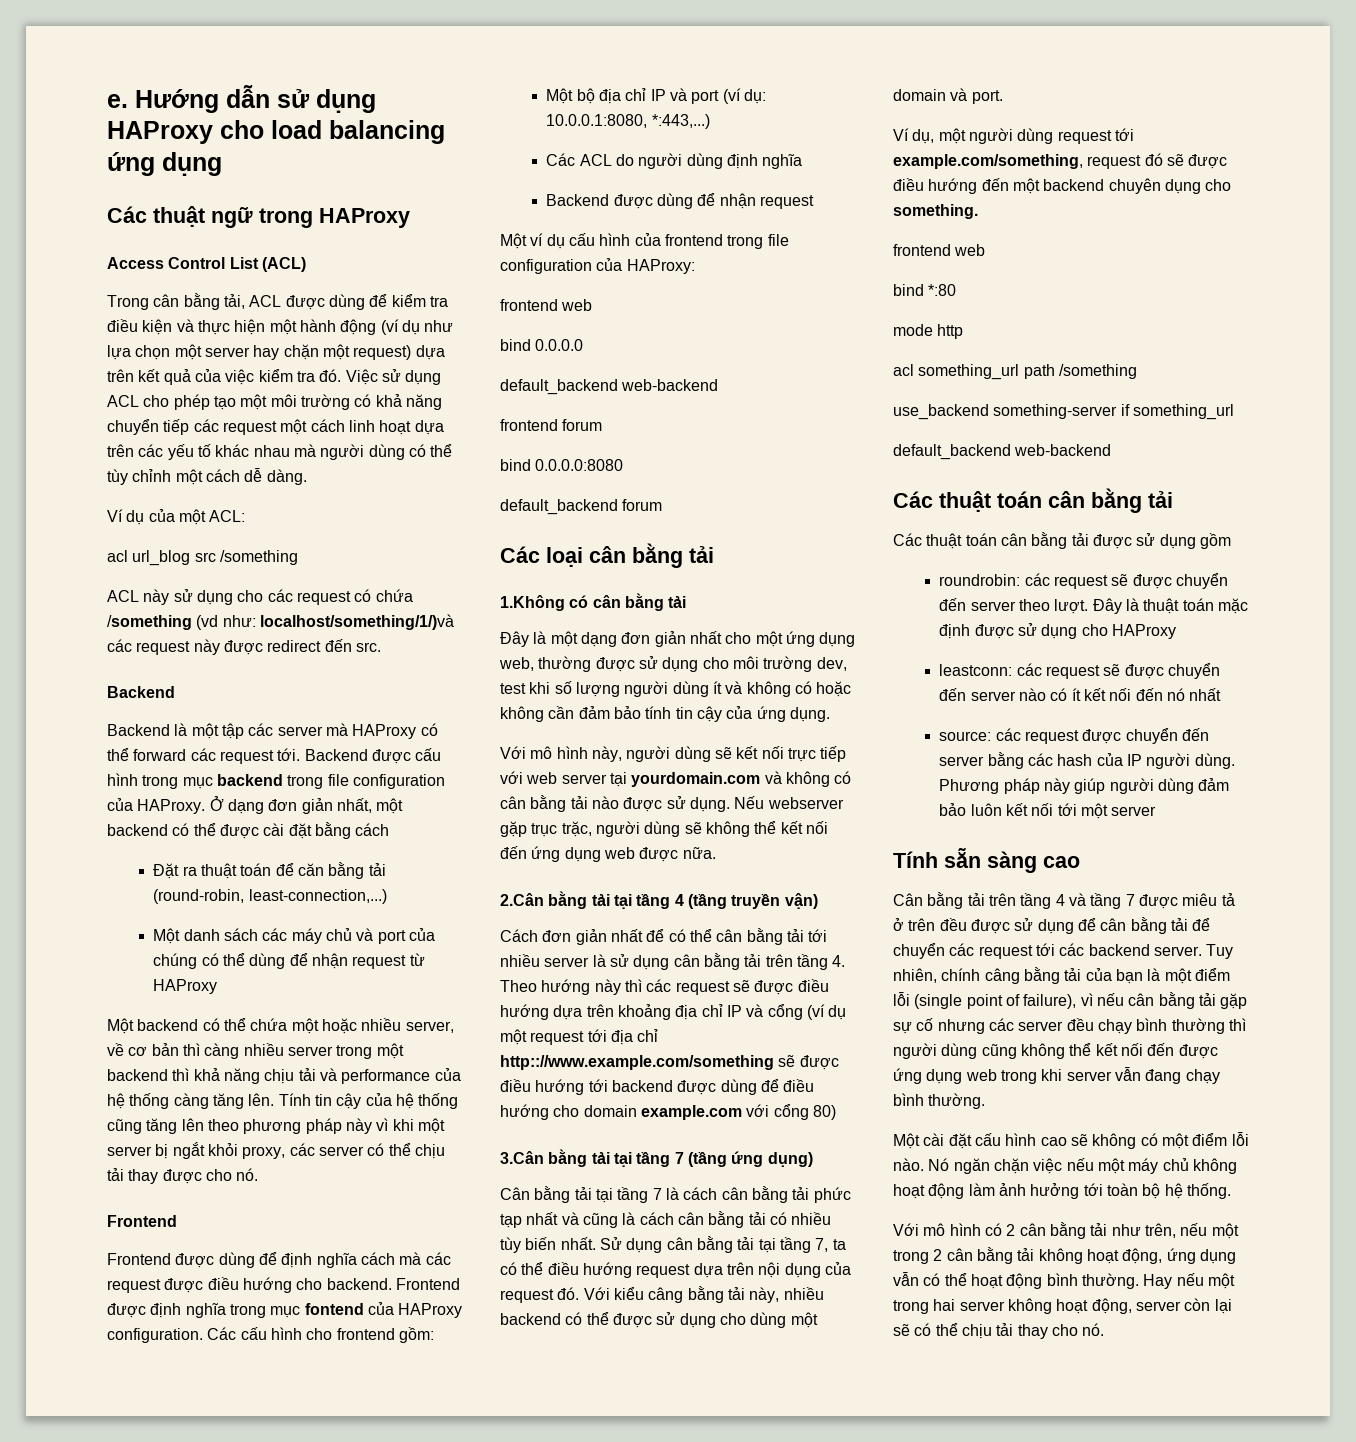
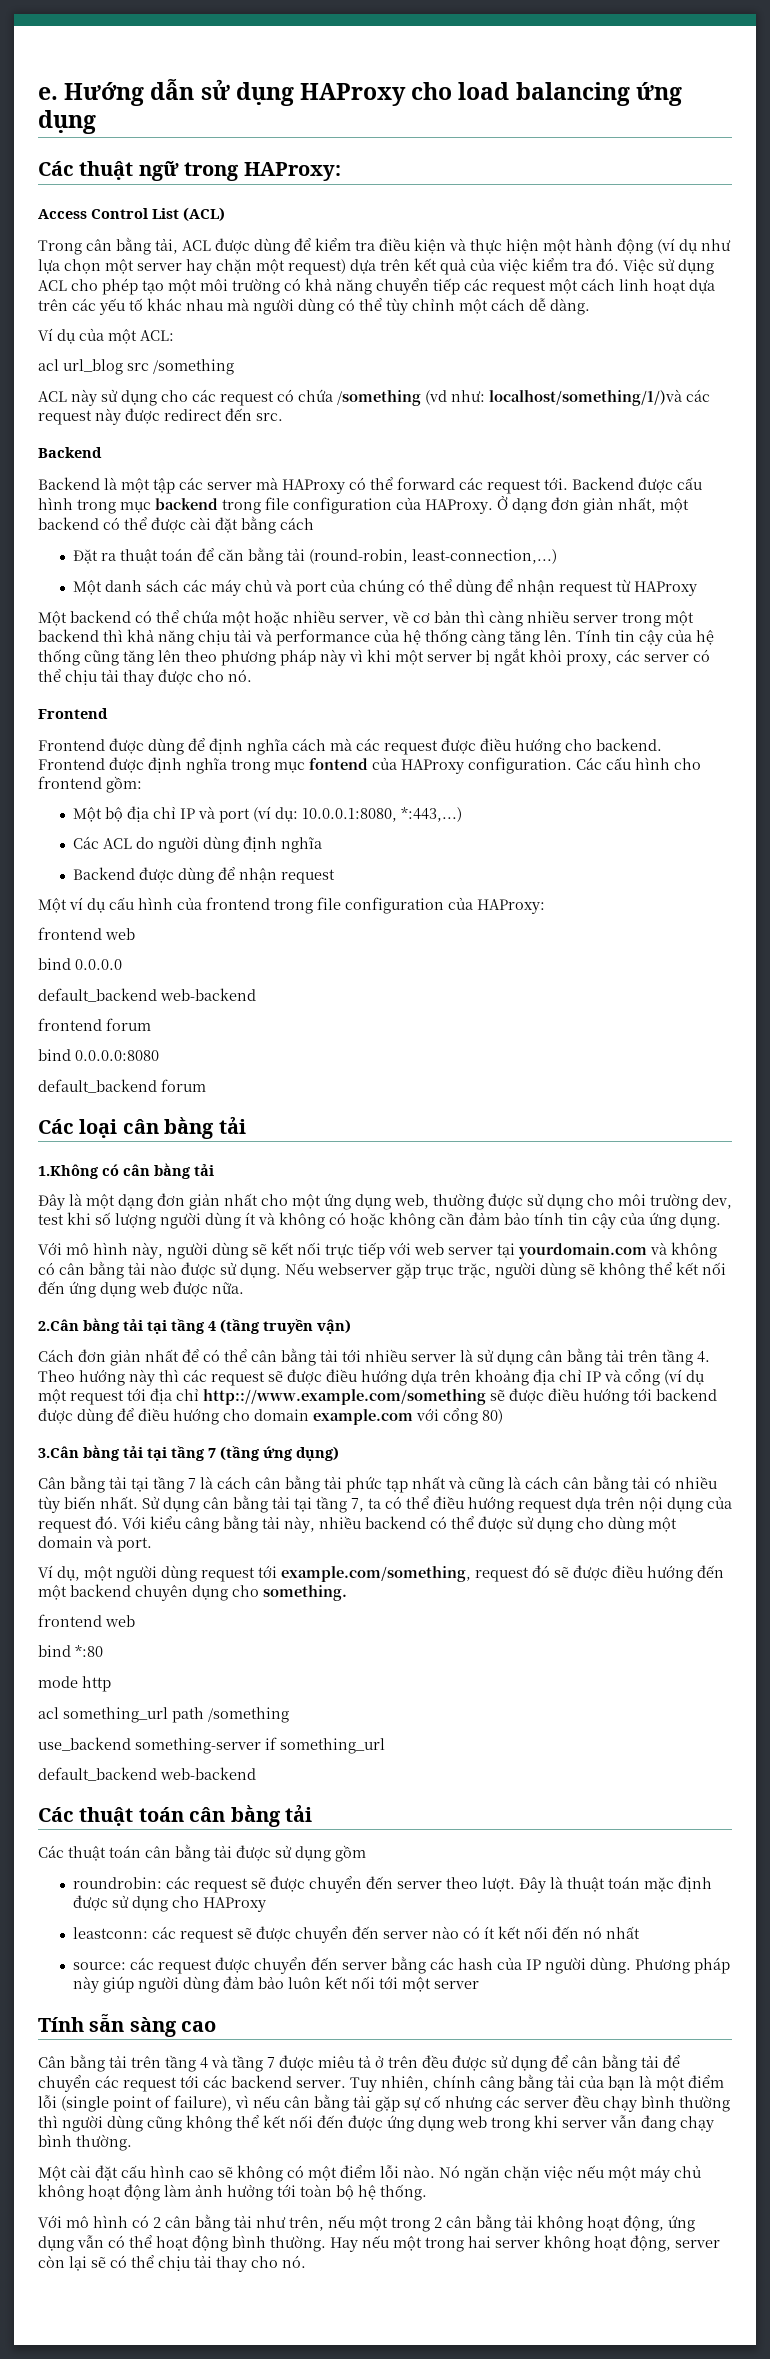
- Các thuật ngữ trong HAProxy
+ Các thuật ngữ trong HAProxy:

